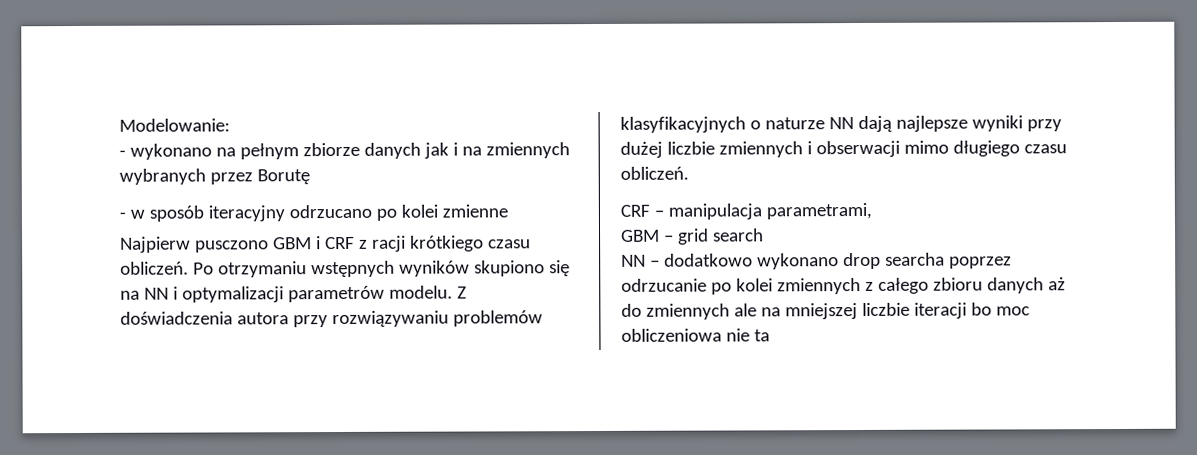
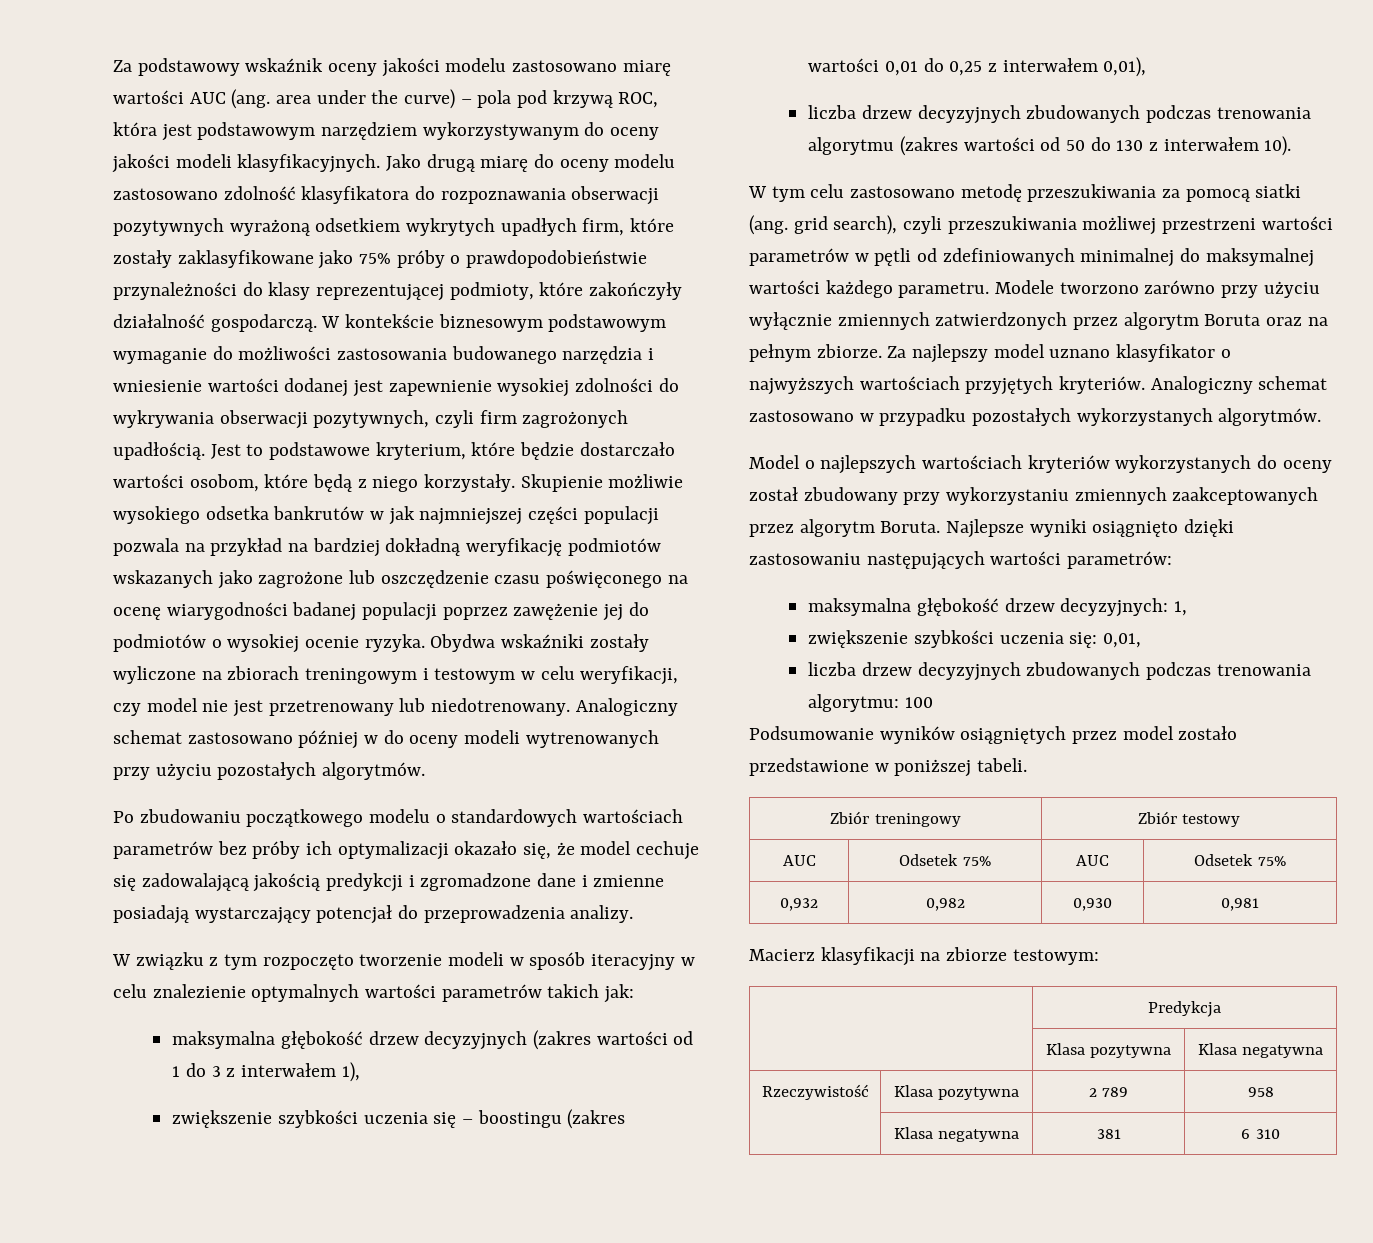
- Modelowanie:
- - wykonano na pełnym zbiorze danych jak i na zmiennych wybranych przez Borutę
- - w sposób iteracyjny odrzucano po kolei zmienne
- Najpierw pusczono GBM i CRF z racji krótkiego czasu obliczeń. Po otrzymaniu wstępnych wyników skupiono się na NN i optymalizacji parametrów modelu. Z doświadczenia autora przy rozwiązywaniu problemów klasyfikacyjnych o naturze NN dają najlepsze wyniki przy dużej liczbie zmiennych i obserwacji mimo długiego czasu obliczeń.
- CRF – manipulacja parametrami,
- GBM – grid search
- NN – dodatkowo wykonano drop searcha poprzez odrzucanie po kolei zmiennych z całego zbioru danych aż do zmiennych ale na mniejszej liczbie iteracji bo moc obliczeniowa nie ta
+ Za podstawowy wskaźnik oceny jakości modelu zastosowano miarę wartości AUC (ang. area under the curve) – pola pod krzywą ROC, która jest podstawowym narzędziem wykorzystywanym do oceny jakości modeli klasyfikacyjnych. Jako drugą miarę do oceny modelu zastosowano zdolność klasyfikatora do rozpoznawania obserwacji pozytywnych wyrażoną odsetkiem wykrytych upadłych firm, które zostały zaklasyfikowane jako 75% próby o prawdopodobieństwie przynależności do klasy reprezentującej podmioty, które zakończyły działalność gospodarczą. W kontekście biznesowym podstawowym wymaganie do możliwości zastosowania budowanego narzędzia i wniesienie wartości dodanej jest zapewnienie wysokiej zdolności do wykrywania obserwacji pozytywnych, czyli firm zagrożonych upadłością. Jest to podstawowe kryterium, które będzie dostarczało wartości osobom, które będą z niego korzystały. Skupienie możliwie wysokiego odsetka bankrutów w jak najmniejszej części populacji pozwala na przykład na bardziej dokładną weryfikację podmiotów wskazanych jako zagrożone lub oszczędzenie czasu poświęconego na ocenę wiarygodności badanej populacji poprzez zawężenie jej do podmiotów o wysokiej ocenie ryzyka. Obydwa wskaźniki zostały wyliczone na zbiorach treningowym i testowym w celu weryfikacji, czy model nie jest przetrenowany lub niedotrenowany. Analogiczny schemat zastosowano później w do oceny modeli wytrenowanych przy użyciu pozostałych algorytmów.
+ Po zbudowaniu początkowego modelu o standardowych wartościach parametrów bez próby ich optymalizacji okazało się, że model cechuje się zadowalającą jakością predykcji i zgromadzone dane i zmienne posiadają wystarczający potencjał do przeprowadzenia analizy.
+ W związku z tym rozpoczęto tworzenie modeli w sposób iteracyjny w celu znalezienie optymalnych wartości parametrów takich jak:
+ maksymalna głębokość drzew decyzyjnych (zakres wartości od 1 do 3 z interwałem 1),
+ zwiększenie szybkości uczenia się – boostingu (zakres wartości 0,01 do 0,25 z interwałem 0,01),
+ liczba drzew decyzyjnych zbudowanych podczas trenowania algorytmu (zakres wartości od 50 do 130 z interwałem 10).
+ W tym celu zastosowano metodę przeszukiwania za pomocą siatki (ang. grid search), czyli przeszukiwania możliwej przestrzeni wartości parametrów w pętli od zdefiniowanych minimalnej do maksymalnej wartości każdego parametru. Modele tworzono zarówno przy użyciu wyłącznie zmiennych zatwierdzonych przez algorytm Boruta oraz na pełnym zbiorze. Za najlepszy model uznano klasyfikator o najwyższych wartościach przyjętych kryteriów. Analogiczny schemat zastosowano w przypadku pozostałych wykorzystanych algorytmów.
+ Model o najlepszych wartościach kryteriów wykorzystanych do oceny został zbudowany przy wykorzystaniu zmiennych zaakceptowanych przez algorytm Boruta. Najlepsze wyniki osiągnięto dzięki zastosowaniu następujących wartości parametrów:
+ maksymalna głębokość drzew decyzyjnych: 1,
+ zwiększenie szybkości uczenia się: 0,01,
+ liczba drzew decyzyjnych zbudowanych podczas trenowania algorytmu: 100
+ Podsumowanie wyników osiągniętych przez model zostało przedstawione w poniższej tabeli.
+ Zbiór treningowy | Zbiór testowy
+ AUC | Odsetek 75% | AUC | Odsetek 75%
+ 0,932 | 0,982 | 0,930 | 0,981
+ Macierz klasyfikacji na zbiorze testowym:
+ | Predykcja
+ | Klasa pozytywna | Klasa negatywna
+ Rzeczywistość | Klasa pozytywna | 2 789 | 958
+ | Klasa negatywna | 381 | 6 310

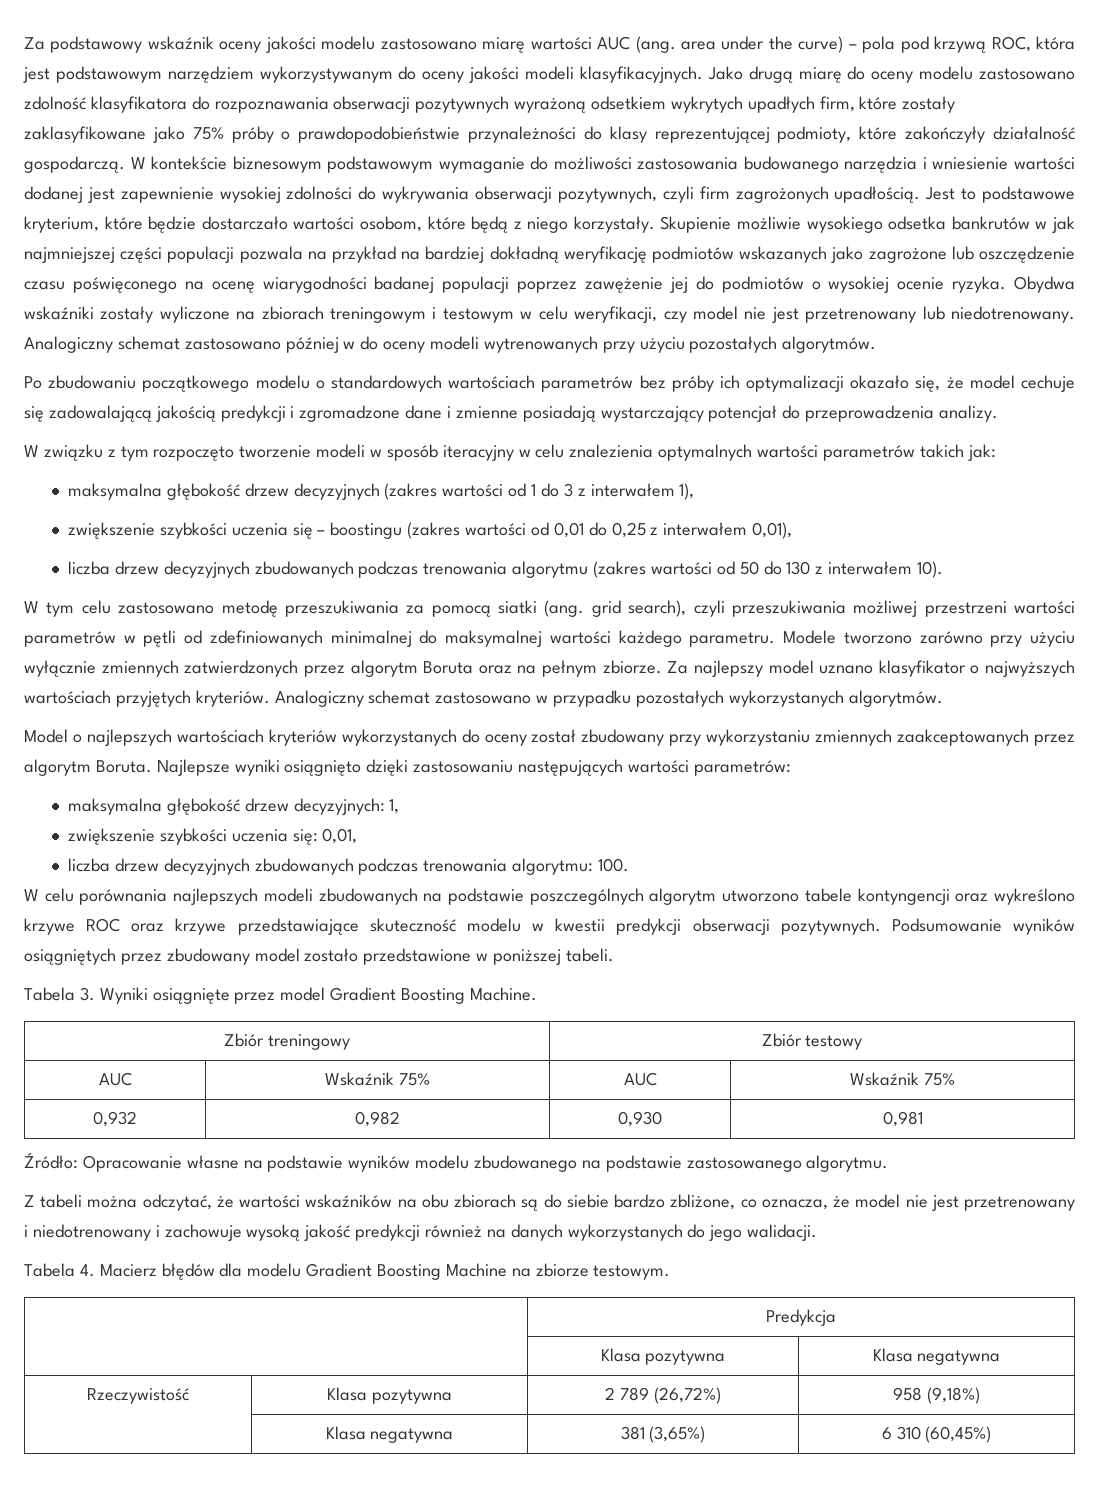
- W związku z tym rozpoczęto tworzenie modeli w sposób iteracyjny w celu znalezienie optymalnych wartości parametrów takich jak:
+ W związku z tym rozpoczęto tworzenie modeli w sposób iteracyjny w celu znalezienia optymalnych wartości parametrów takich jak:
- zwiększenie szybkości uczenia się – boostingu (zakres wartości 0,01 do 0,25 z interwałem 0,01),
+ zwiększenie szybkości uczenia się – boostingu (zakres wartości od 0,01 do 0,25 z interwałem 0,01),
- liczba drzew decyzyjnych zbudowanych podczas trenowania algorytmu: 100
- Podsumowanie wyników osiągniętych przez model zostało przedstawione w poniższej tabeli.
+ liczba drzew decyzyjnych zbudowanych podczas trenowania algorytmu: 100.
+ W celu porównania najlepszych modeli zbudowanych na podstawie poszczególnych algorytm utworzono tabele kontyngencji oraz wykreślono krzywe ROC oraz krzywe przedstawiające skuteczność modelu w kwestii predykcji obserwacji pozytywnych. Podsumowanie wyników osiągniętych przez zbudowany model zostało przedstawione w poniższej tabeli.
+ Tabela 3. Wyniki osiągnięte przez model Gradient Boosting Machine.
- AUC | Odsetek 75% | AUC | Odsetek 75%
+ AUC | Wskaźnik 75% | AUC | Wskaźnik 75%
- Macierz klasyfikacji na zbiorze testowym:
+ Źródło: Opracowanie własne na podstawie wyników modelu zbudowanego na podstawie zastosowanego algorytmu.
+ Z tabeli można odczytać, że wartości wskaźników na obu zbiorach są do siebie bardzo zbliżone, co oznacza, że model nie jest przetrenowany i niedotrenowany i zachowuje wysoką jakość predykcji również na danych wykorzystanych do jego walidacji.
+ Tabela 4. Macierz błędów dla modelu Gradient Boosting Machine na zbiorze testowym.
- Rzeczywistość | Klasa pozytywna | 2 789 | 958
+ Rzeczywistość | Klasa pozytywna | 2 789 (26,72%) | 958 (9,18%)
- | Klasa negatywna | 381 | 6 310
+ | Klasa negatywna | 381 (3,65%) | 6 310 (60,45%)

